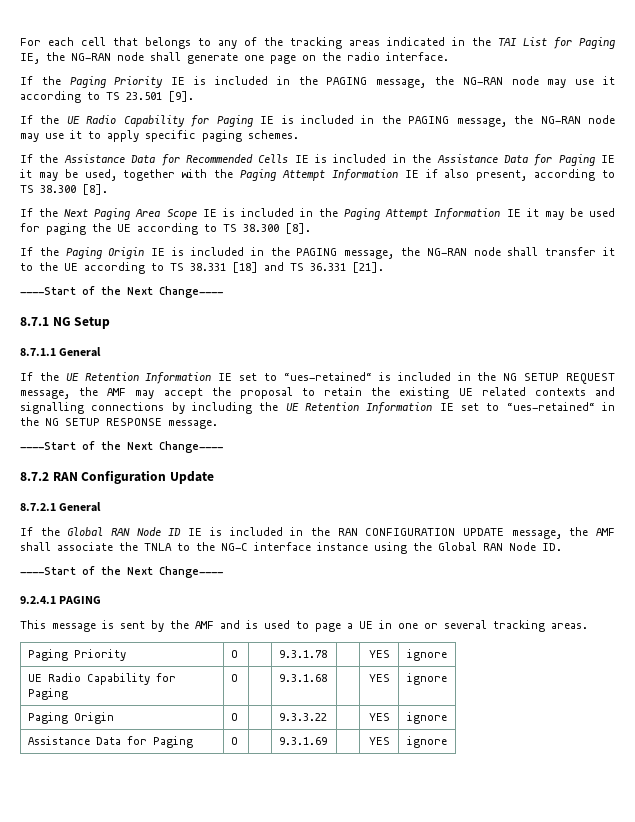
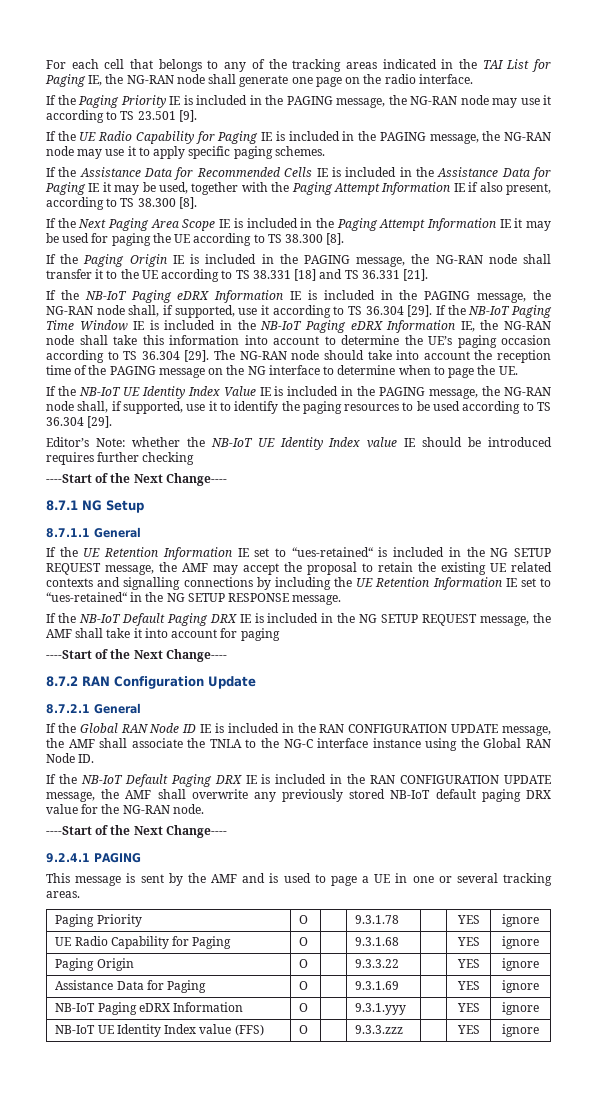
+ If the NB-IoT Paging eDRX Information IE is included in the PAGING message, the NG-RAN node shall, if supported, use it according to TS 36.304 [29]. If the NB-IoT Paging Time Window IE is included in the NB-IoT Paging eDRX Information IE, the NG-RAN node shall take this information into account to determine the UE’s paging occasion according to TS 36.304 [29]. The NG-RAN node should take into account the reception time of the PAGING message on the NG interface to determine when to page the UE.
+ If the NB-IoT UE Identity Index Value IE is included in the PAGING message, the NG-RAN node shall, if supported, use it to identify the paging resources to be used according to TS 36.304 [29].
+ Editor’s Note: whether the NB-IoT UE Identity Index value IE should be introduced requires further checking
+ If the NB-IoT Default Paging DRX IE is included in the NG SETUP REQUEST message, the AMF shall take it into account for paging
+ If the NB-IoT Default Paging DRX IE is included in the RAN CONFIGURATION UPDATE message, the AMF shall overwrite any previously stored NB-IoT default paging DRX value for the NG-RAN node.
+ NB-IoT Paging eDRX Information | O | | 9.3.1.yyy | | YES | ignore
+ NB-IoT UE Identity Index value (FFS) | O | | 9.3.3.zzz | | YES | ignore

